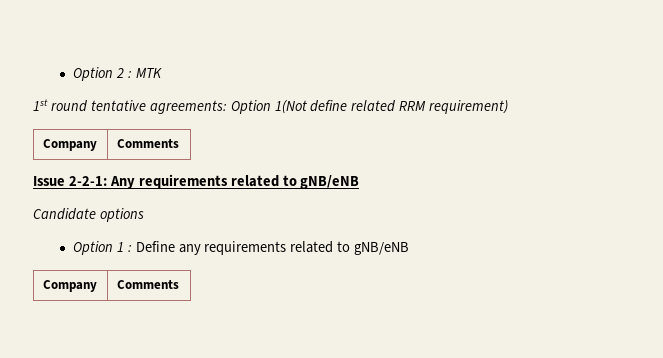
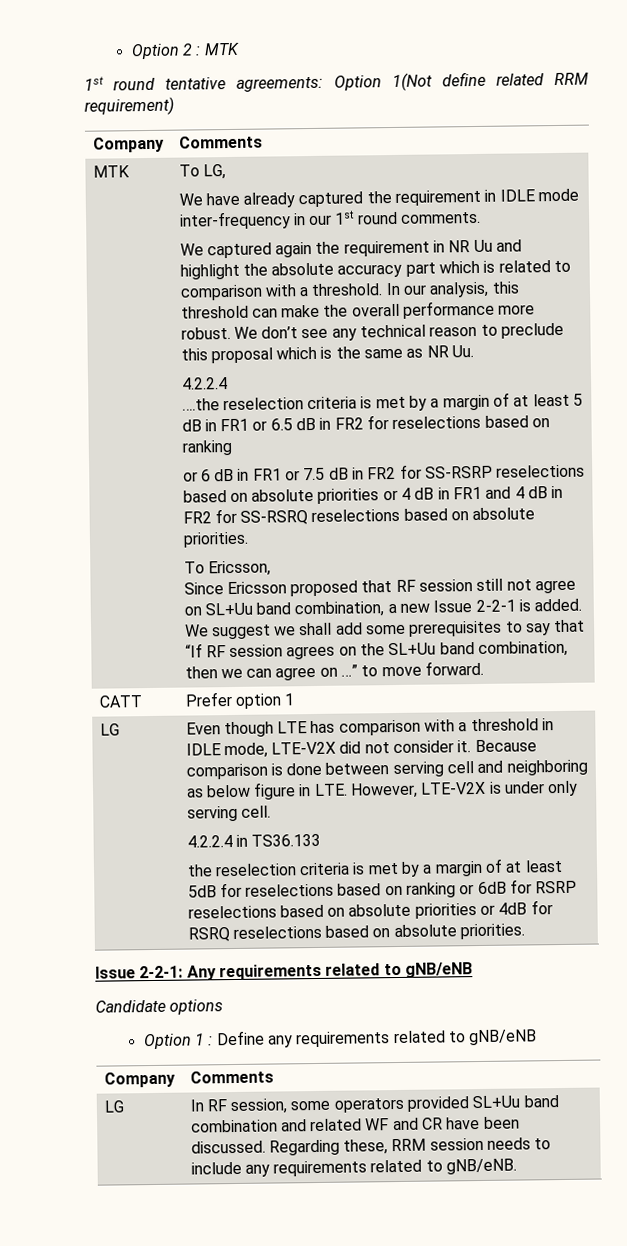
+ MTK | To LG,
+ We have already captured the requirement in IDLE mode inter-frequency in our 1st round comments.
+ We captured again the requirement in NR Uu and highlight the absolute accuracy part which is related to comparison with a threshold. In our analysis, this threshold can make the overall performance more robust. We don’t see any technical reason to preclude this proposal which is the same as NR Uu.
+ 4.2.2.4
+ ….the reselection criteria is met by a margin of at least 5 dB in FR1 or 6.5 dB in FR2 for reselections based on ranking
+ or 6 dB in FR1 or 7.5 dB in FR2 for SS-RSRP reselections based on absolute priorities or 4 dB in FR1 and 4 dB in FR2 for SS-RSRQ reselections based on absolute priorities.
+ To Ericsson,
+ Since Ericsson proposed that RF session still not agree on SL+Uu band combination, a new Issue 2-2-1 is added. We suggest we shall add some prerequisites to say that “If RF session agrees on the SL+Uu band combination, then we can agree on …” to move forward.
+ CATT | Prefer option 1
+ LG | Even though LTE has comparison with a threshold in IDLE mode, LTE-V2X did not consider it. Because comparison is done between serving cell and neighboring as below figure in LTE. However, LTE-V2X is under only serving cell.
+ 4.2.2.4 in TS36.133
+ the reselection criteria is met by a margin of at least 5dB for reselections based on ranking or 6dB for RSRP reselections based on absolute priorities or 4dB for RSRQ reselections based on absolute priorities.
+ LG | In RF session, some operators provided SL+Uu band combination and related WF and CR have been discussed. Regarding these, RRM session needs to include any requirements related to gNB/eNB.

